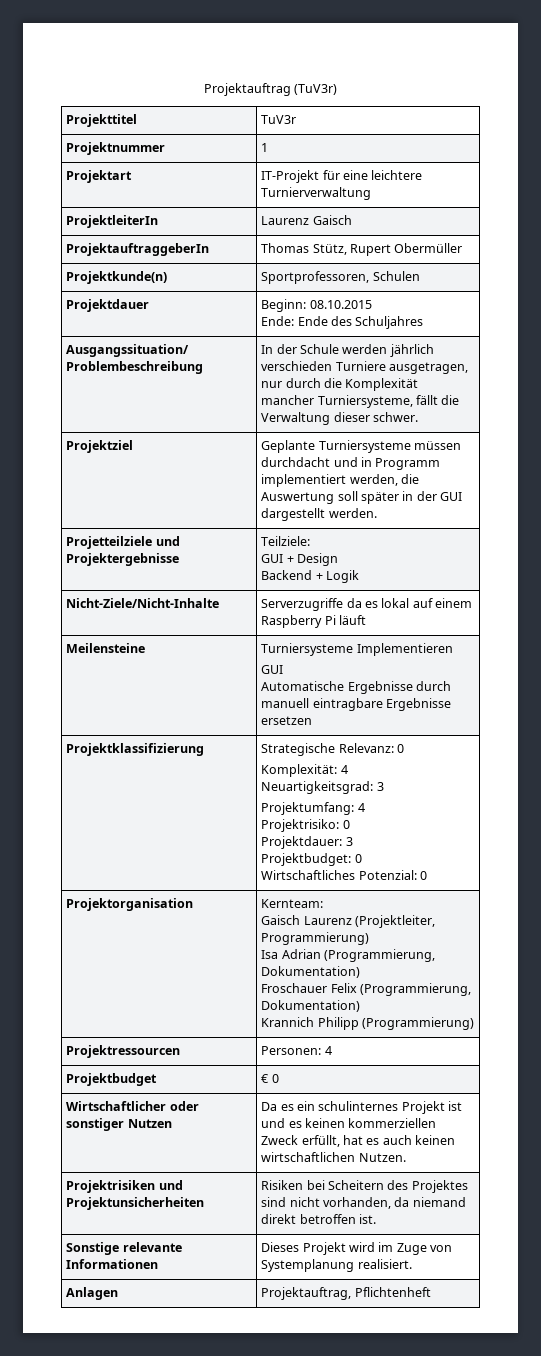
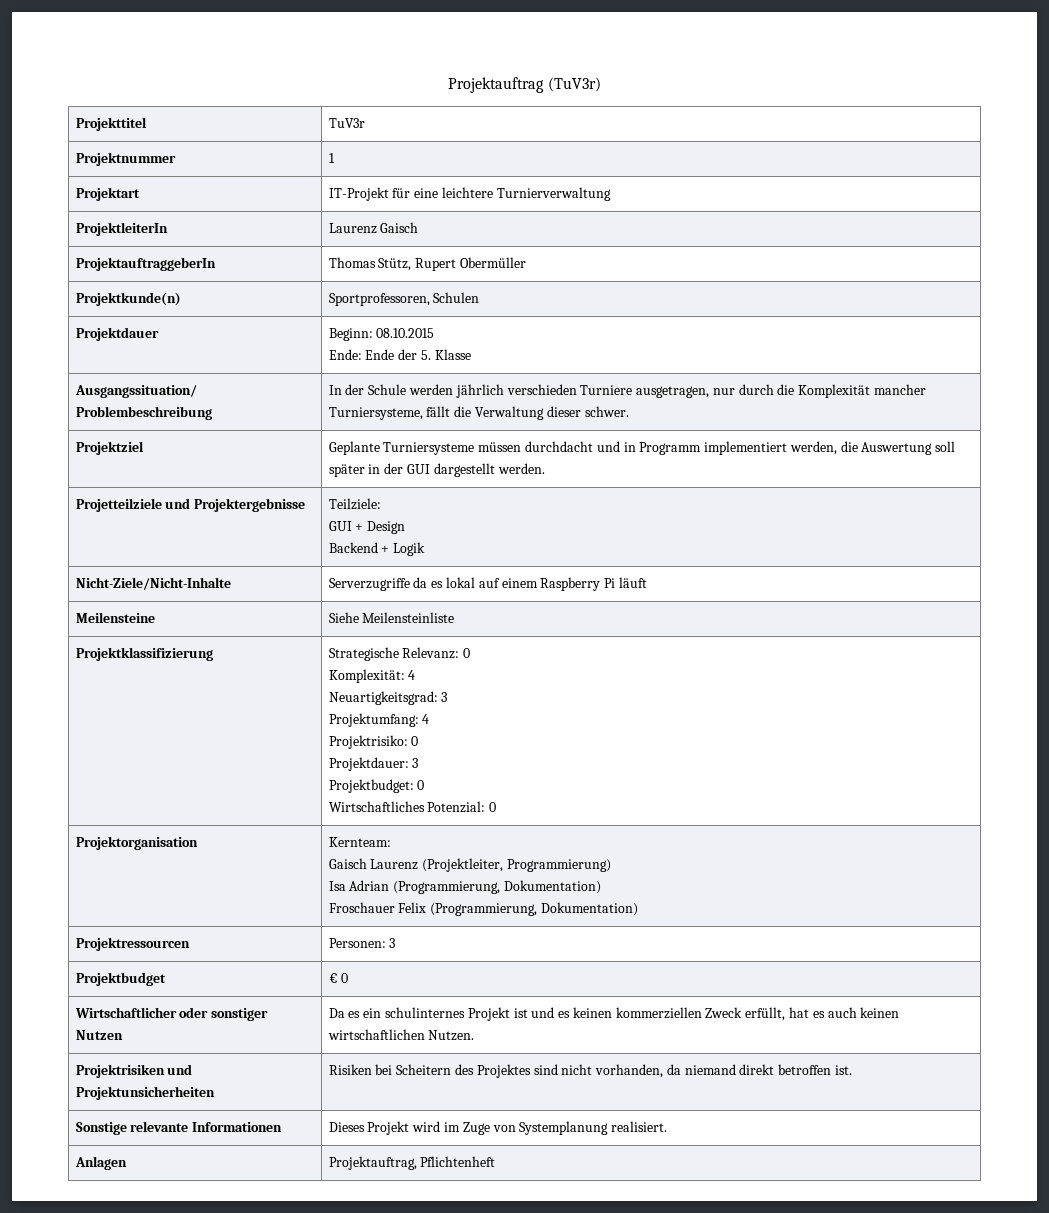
  Projektdauer | Beginn: 08.10.2015
- Ende: Ende des Schuljahres
+ Ende: Ende der 5. Klasse
- Meilensteine | Turniersysteme Implementieren
- GUI
- Automatische Ergebnisse durch manuell eintragbare Ergebnisse ersetzen
+ Meilensteine | Siehe Meilensteinliste
  Projektorganisation | Kernteam:
  Gaisch Laurenz (Projektleiter, Programmierung)
  Isa Adrian (Programmierung, Dokumentation)
  Froschauer Felix (Programmierung, Dokumentation)
- Krannich Philipp (Programmierung)
- Projektressourcen | Personen: 4
+ Projektressourcen | Personen: 3

